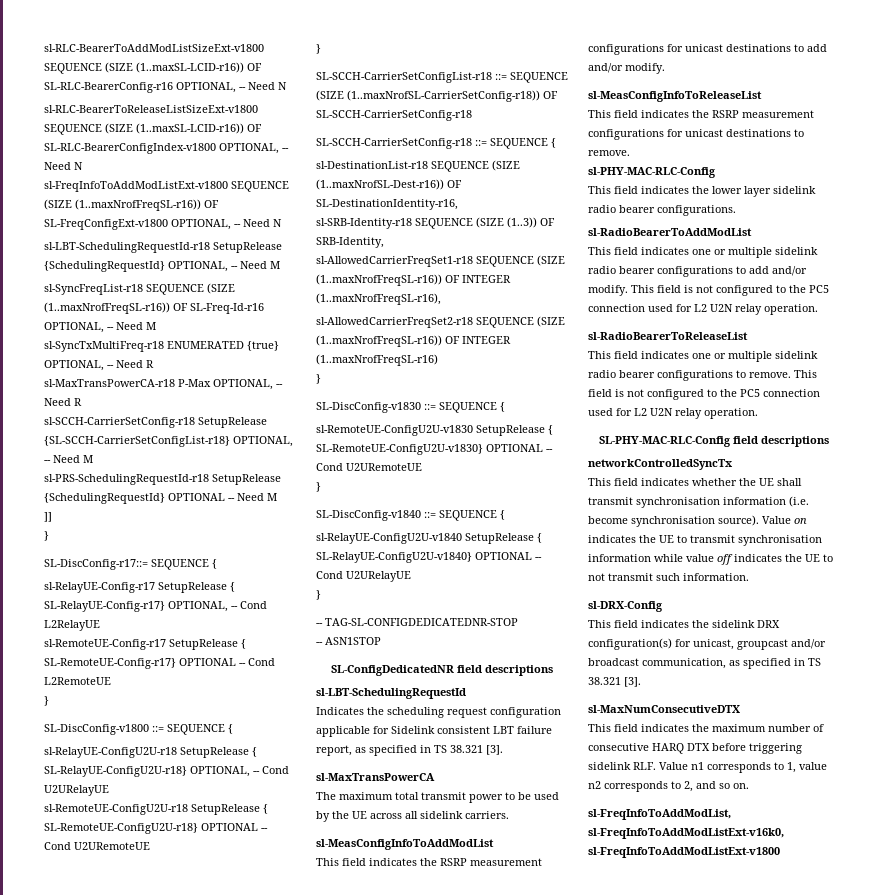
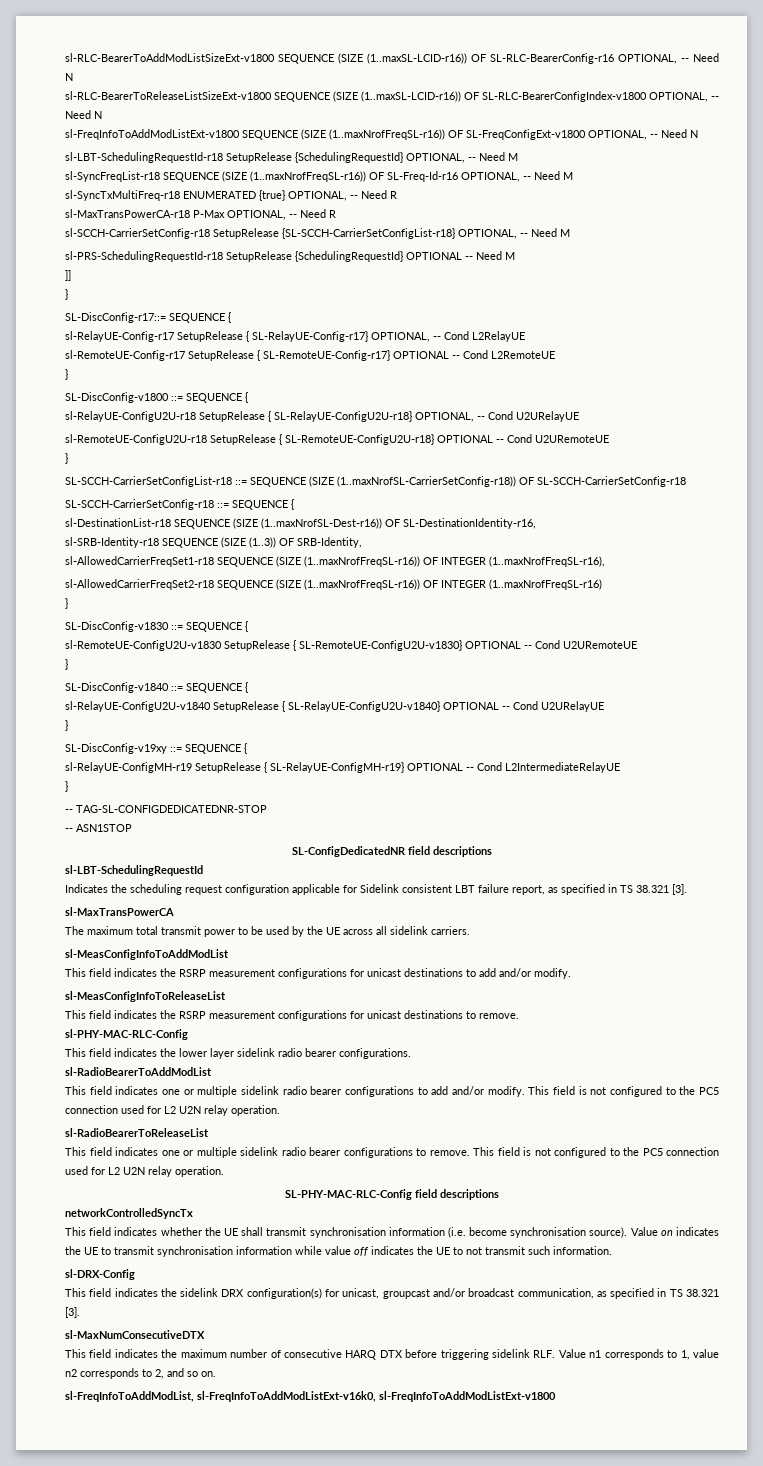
+ SL-DiscConfig-v19xy ::= SEQUENCE {
+ sl-RelayUE-ConfigMH-r19 SetupRelease { SL-RelayUE-ConfigMH-r19} OPTIONAL -- Cond L2IntermediateRelayUE
+ }

